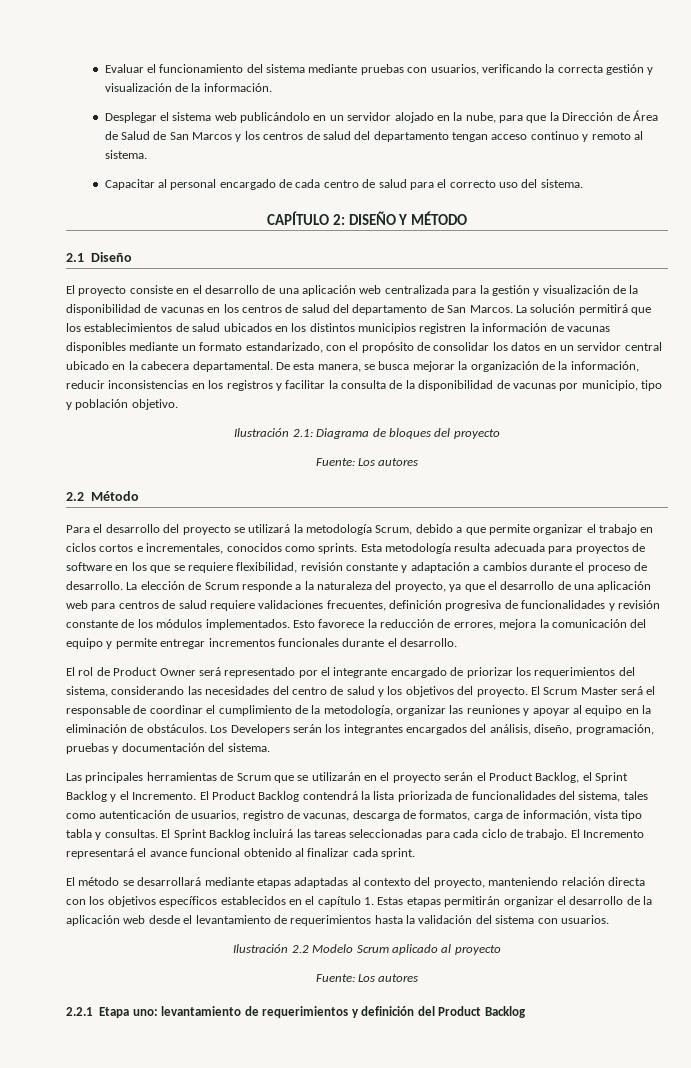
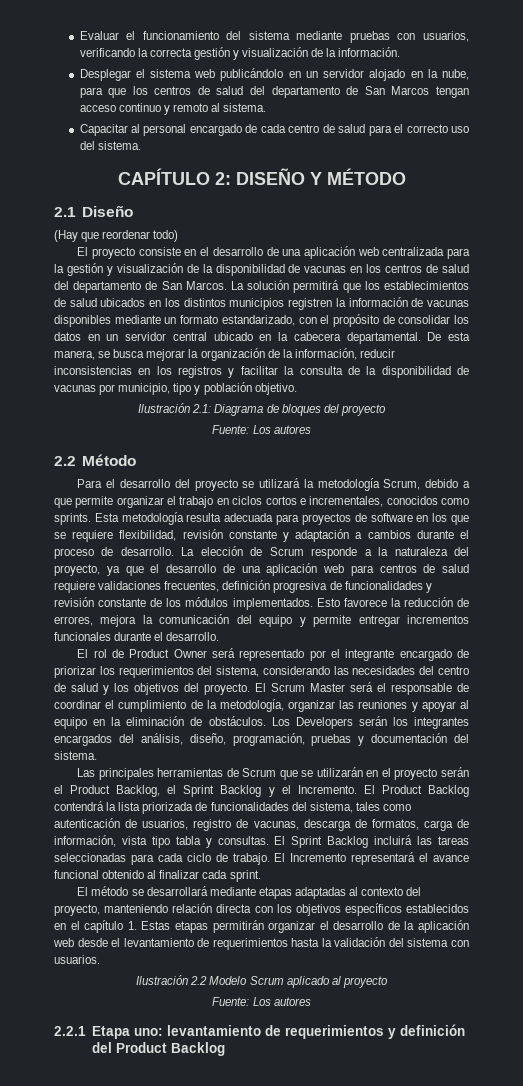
- Desplegar el sistema web publicándolo en un servidor alojado en la nube, para que la Dirección de Área de Salud de San Marcos y los centros de salud del departamento tengan acceso continuo y remoto al sistema.
+ Desplegar el sistema web publicándolo en un servidor alojado en la nube, para que los centros de salud del departamento de San Marcos tengan acceso continuo y remoto al sistema.
+ (Hay que reordenar todo)

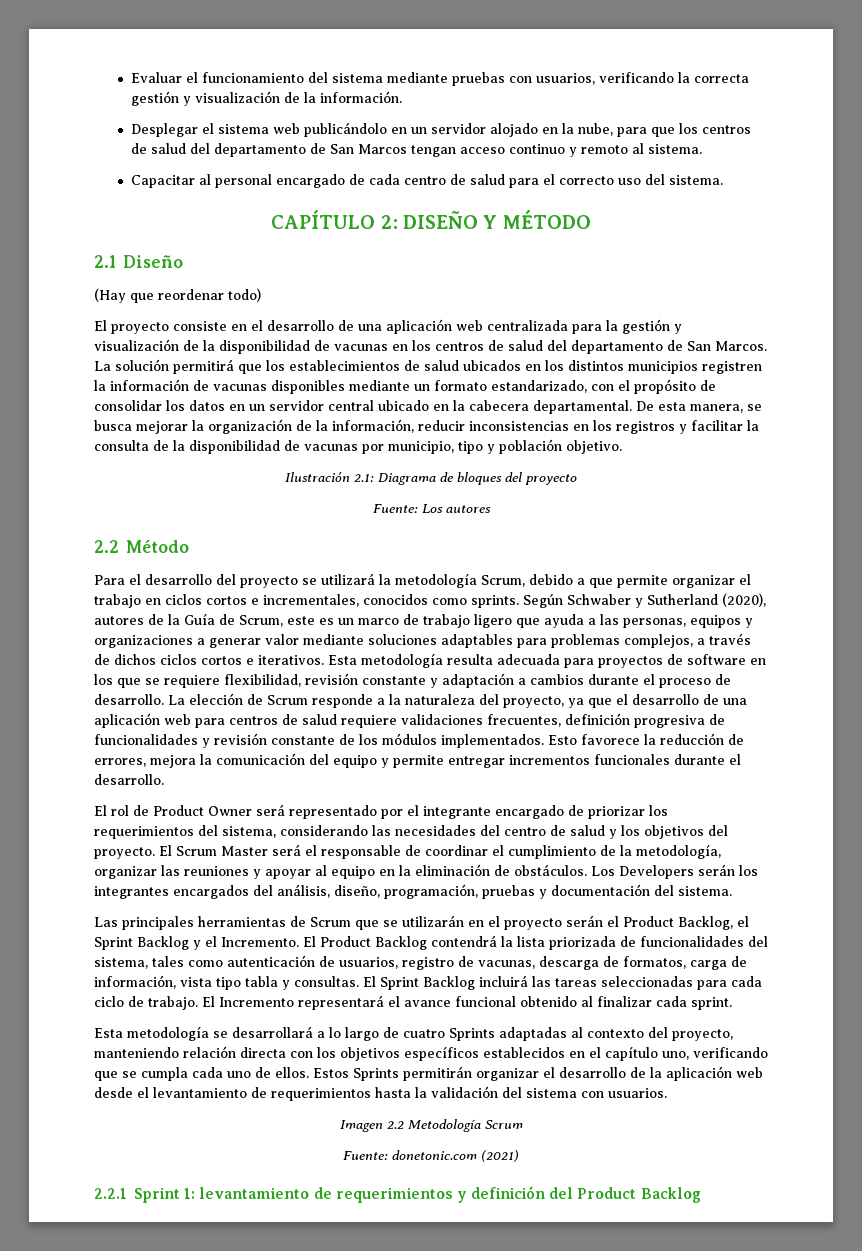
+ Según Schwaber y Sutherland (2020), autores de la Guía de Scrum, este es un marco de trabajo ligero que ayuda a las personas, equipos y organizaciones a generar valor mediante soluciones adaptables para problemas complejos, a través de dichos ciclos cortos e iterativos.
- El método se desarrollará mediante etapas adaptadas al contexto del proyecto, manteniendo relación directa con los objetivos específicos establecidos en el capítulo 1. Estas etapas permitirán organizar el desarrollo de la aplicación web desde el levantamiento de requerimientos hasta la validación del sistema con usuarios.
+ Esta metodología se desarrollará a lo largo de cuatro Sprints adaptadas al contexto del proyecto, manteniendo relación directa con los objetivos específicos establecidos en el capítulo uno, verificando que se cumpla cada uno de ellos. Estos Sprints permitirán organizar el desarrollo de la aplicación web desde el levantamiento de requerimientos hasta la validación del sistema con usuarios.
- Ilustración 2.2 Modelo Scrum aplicado al proyecto
- Fuente: Los autores
+ Imagen 2.2 Metodología Scrum
+ Fuente: donetonic.com (2021)
- 2.2.1 Etapa uno: levantamiento de requerimientos y definición del Product Backlog
+ 2.2.1 Sprint 1: levantamiento de requerimientos y definición del Product Backlog

